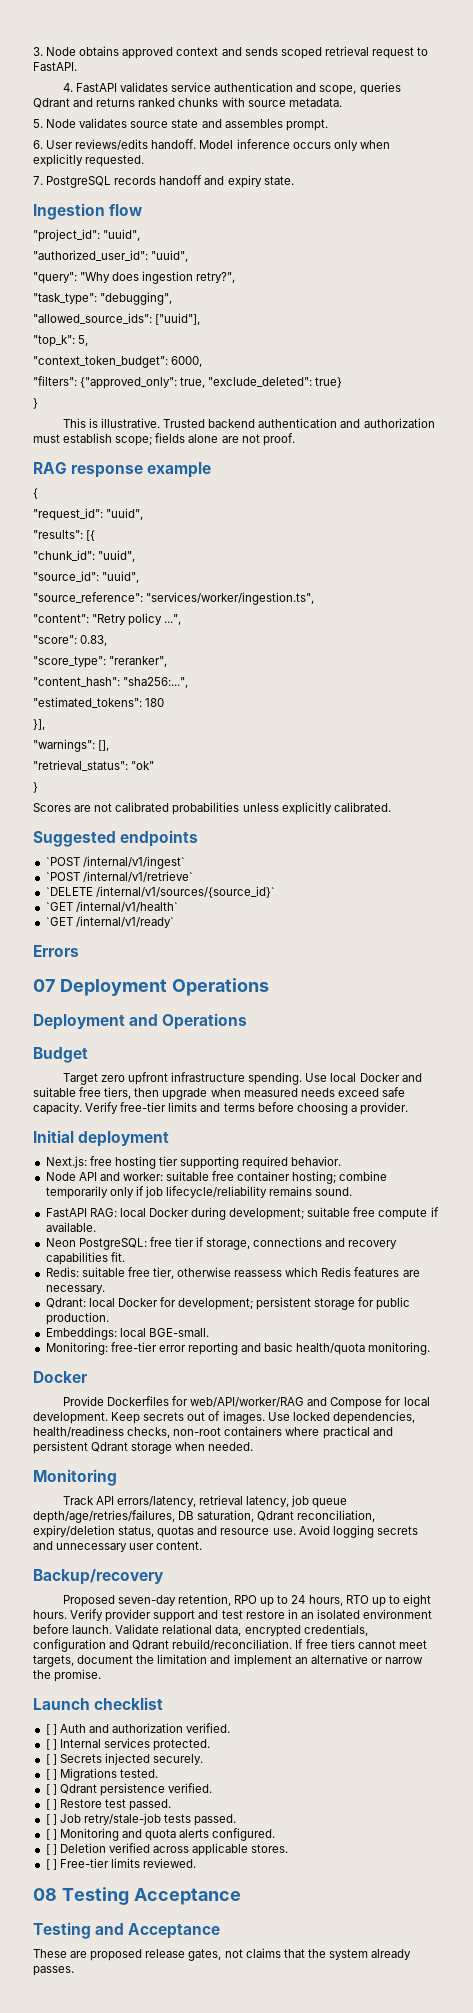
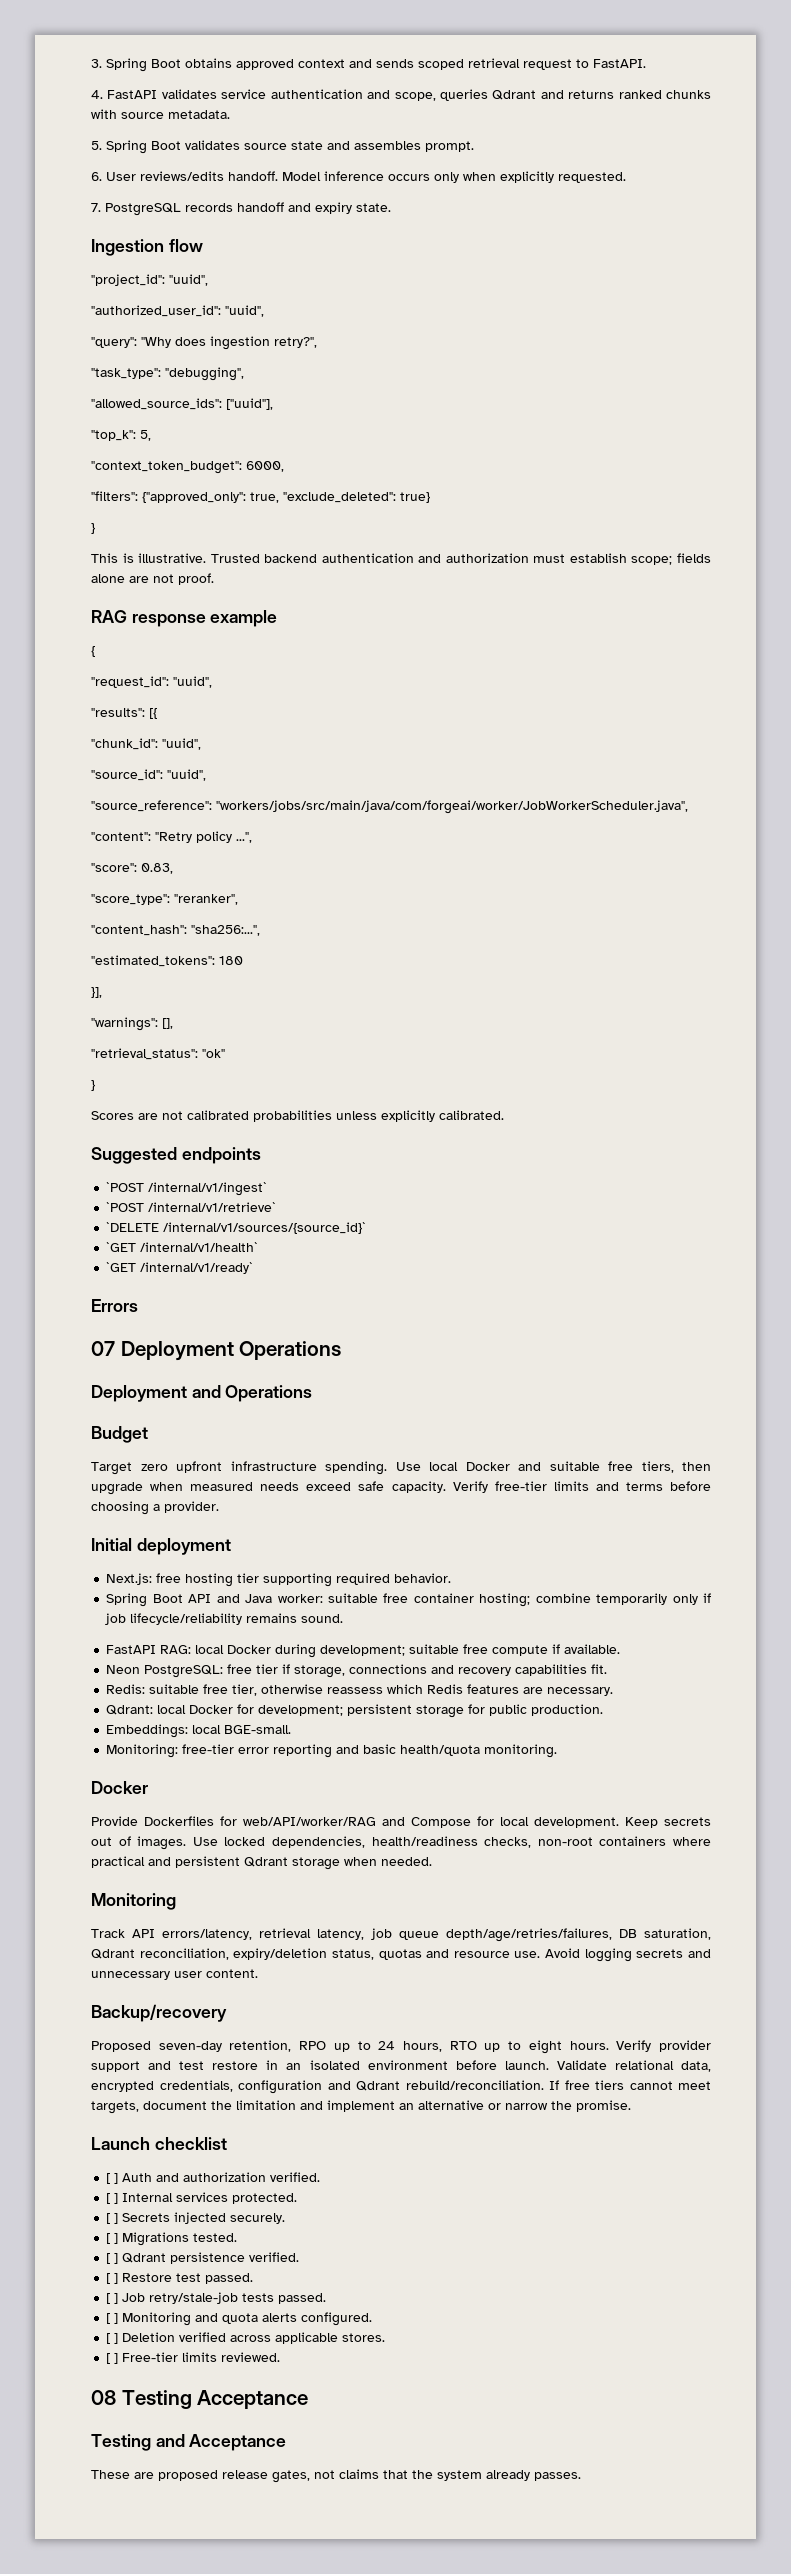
- 3. Node obtains approved context and sends scoped retrieval request to FastAPI.
+ 3. Spring Boot obtains approved context and sends scoped retrieval request to FastAPI.
- 5. Node validates source state and assembles prompt.
+ 5. Spring Boot validates source state and assembles prompt.
- "source_reference": "services/worker/ingestion.ts",
+ "source_reference": "workers/jobs/src/main/java/com/forgeai/worker/JobWorkerScheduler.java",
- Node API and worker: suitable free container hosting; combine temporarily only if job lifecycle/reliability remains sound.
+ Spring Boot API and Java worker: suitable free container hosting; combine temporarily only if job lifecycle/reliability remains sound.

